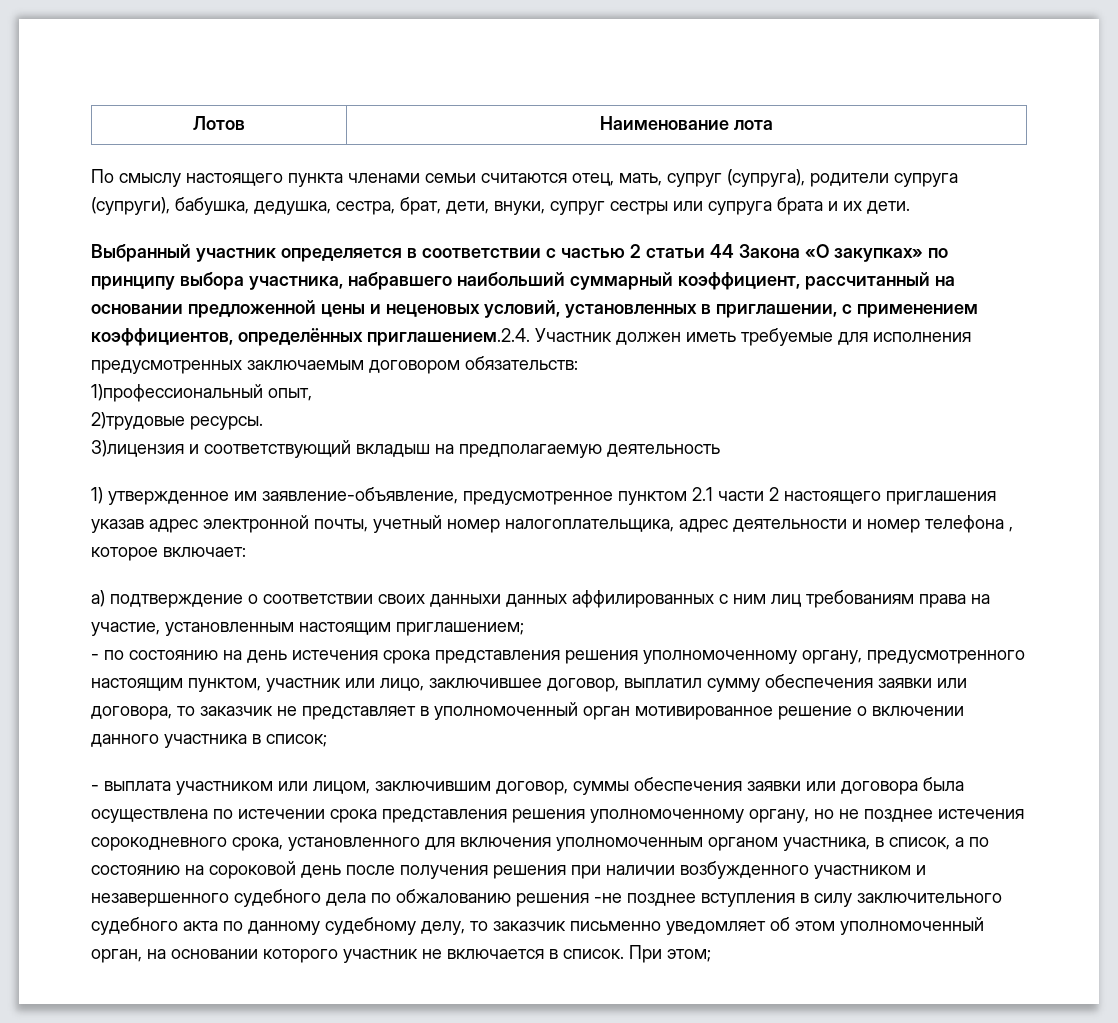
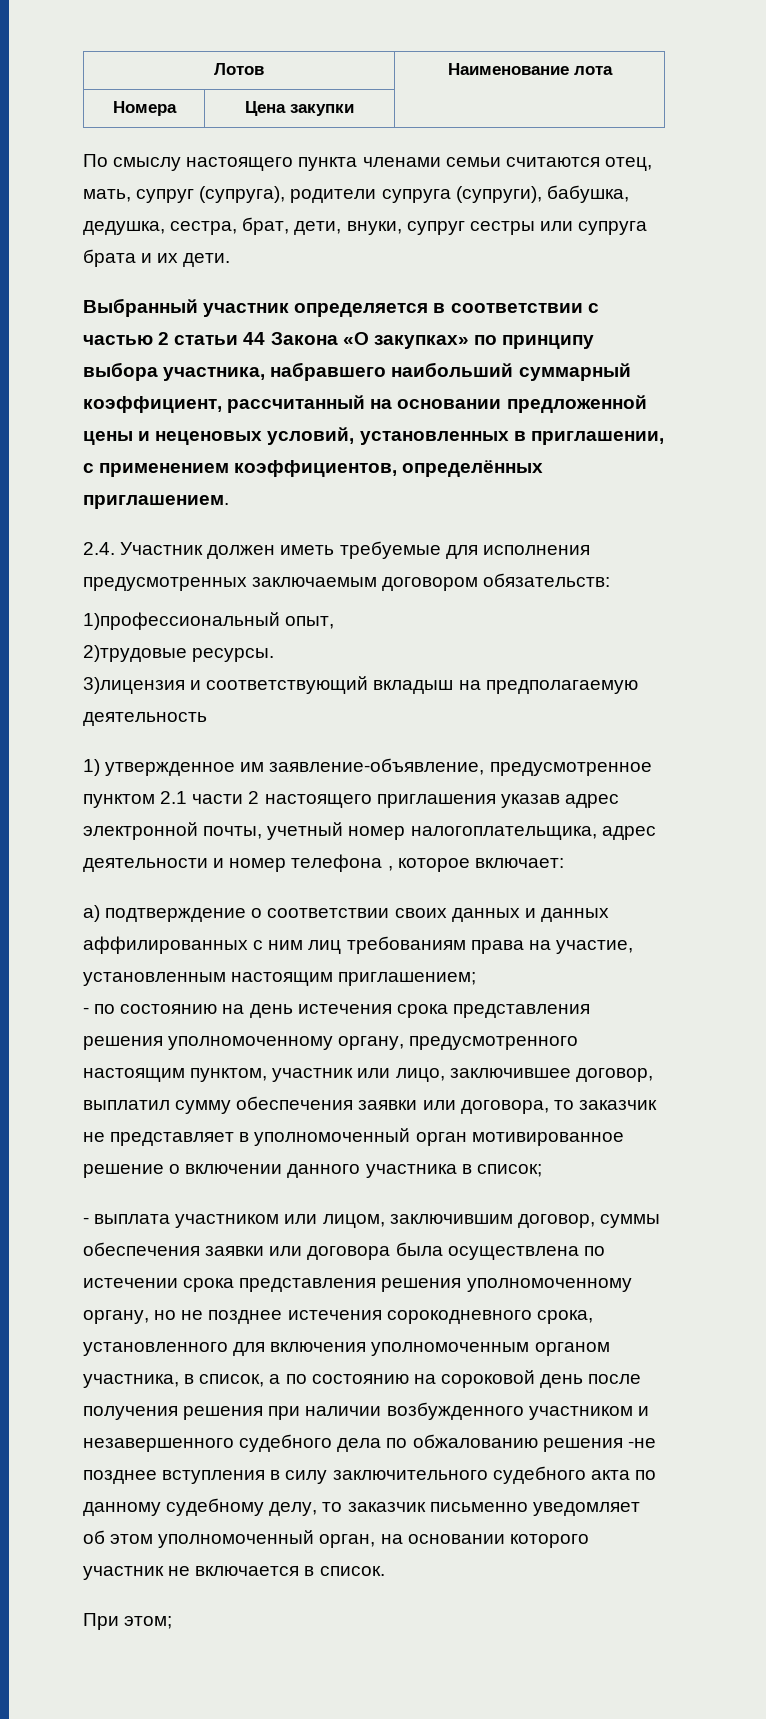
+ Номера | Цена закупки |
- Выбранный участник определяется в соответствии с частью 2 статьи 44 Закона «О закупках» по принципу выбора участника, набравшего наибольший суммарный коэффициент, рассчитанный на основании предложенной цены и неценовых условий, установленных в приглашении, с применением коэффициентов, определённых приглашением.2.4. Участник должен иметь требуемые для исполнения предусмотренных заключаемым договором обязательств:
+ Выбранный участник определяется в соответствии с частью 2 статьи 44 Закона «О закупках» по принципу выбора участника, набравшего наибольший суммарный коэффициент, рассчитанный на основании предложенной цены и неценовых условий, установленных в приглашении, с применением коэффициентов, определённых приглашением.
+ 2.4. Участник должен иметь требуемые для исполнения предусмотренных заключаемым договором обязательств:
- а) подтверждение о соответствии своих данныхи данных аффилированных с ним лиц требованиям права на участие, установленным настоящим приглашением;
+ а) подтверждение о соответствии своих данных и данных аффилированных с ним лиц требованиям права на участие, установленным настоящим приглашением;
- - выплата участником или лицом, заключившим договор, суммы обеспечения заявки или договора была осуществлена по истечении срока представления решения уполномоченному органу, но не позднее истечения сорокодневного срока, установленного для включения уполномоченным органом участника, в список, а по состоянию на сороковой день после получения решения при наличии возбужденного участником и незавершенного судебного дела по обжалованию решения -не позднее вступления в силу заключительного судебного акта по данному судебному делу, то заказчик письменно уведомляет об этом уполномоченный орган, на основании которого участник не включается в список. При этом;
+ - выплата участником или лицом, заключившим договор, суммы обеспечения заявки или договора была осуществлена по истечении срока представления решения уполномоченному органу, но не позднее истечения сорокодневного срока, установленного для включения уполномоченным органом участника, в список, а по состоянию на сороковой день после получения решения при наличии возбужденного участником и незавершенного судебного дела по обжалованию решения -не позднее вступления в силу заключительного судебного акта по данному судебному делу, то заказчик письменно уведомляет об этом уполномоченный орган, на основании которого участник не включается в список.
+ При этом;

